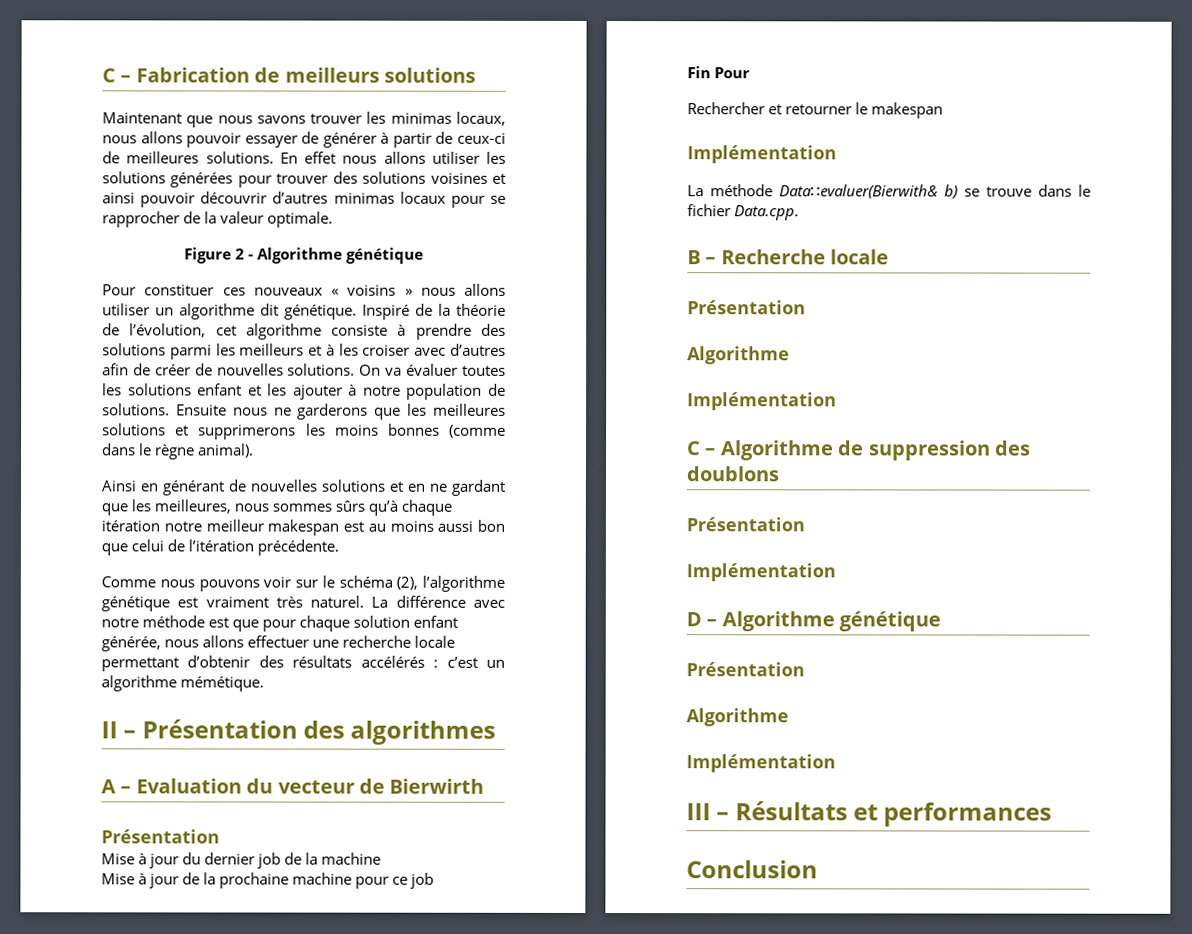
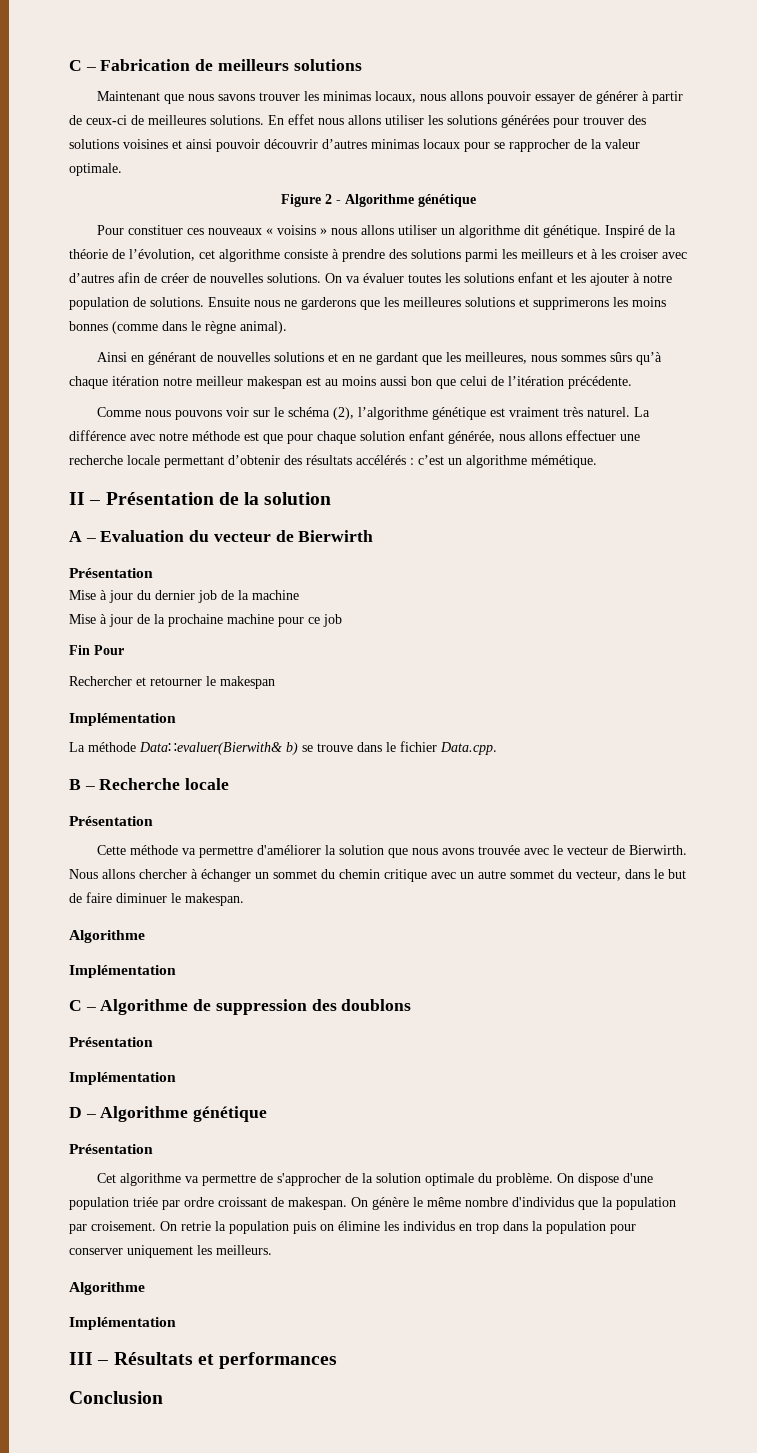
- II – Présentation des algorithmes
+ II – Présentation de la solution
+ Cette méthode va permettre d'améliorer la solution que nous avons trouvée avec le vecteur de Bierwirth. Nous allons chercher à échanger un sommet du chemin critique avec un autre sommet du vecteur, dans le but de faire diminuer le makespan.
+ Cet algorithme va permettre de s'approcher de la solution optimale du problème. On dispose d'une population triée par ordre croissant de makespan. On génère le même nombre d'individus que la population par croisement. On retrie la population puis on élimine les individus en trop dans la population pour conserver uniquement les meilleurs.

